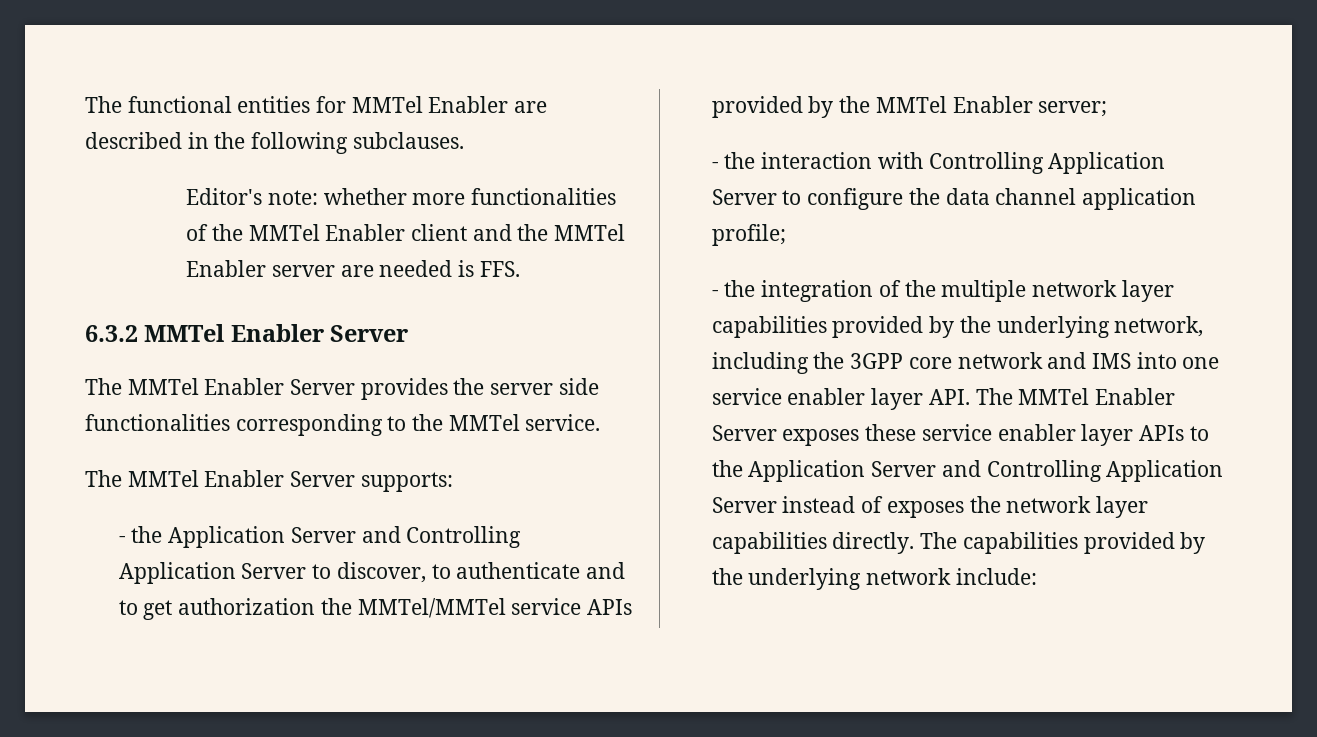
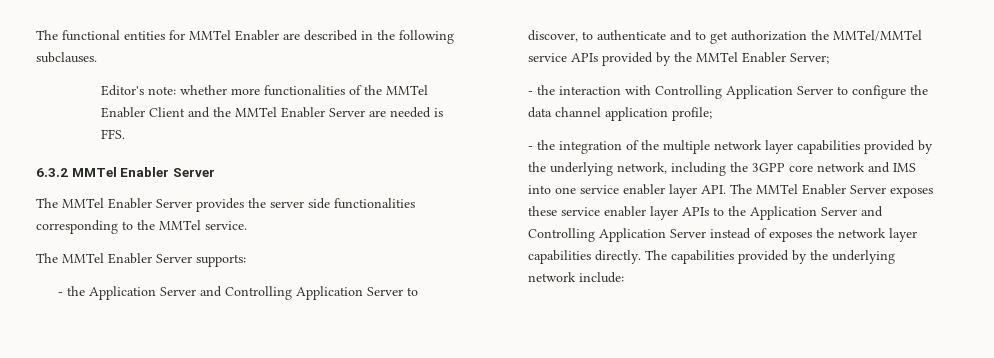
- Editor's note: whether more functionalities of the MMTel Enabler client and the MMTel Enabler server are needed is FFS.
+ Editor's note: whether more functionalities of the MMTel Enabler Client and the MMTel Enabler Server are needed is FFS.
- - the Application Server and Controlling Application Server to discover, to authenticate and to get authorization the MMTel/MMTel service APIs provided by the MMTel Enabler server;
+ - the Application Server and Controlling Application Server to discover, to authenticate and to get authorization the MMTel/MMTel service APIs provided by the MMTel Enabler Server;

